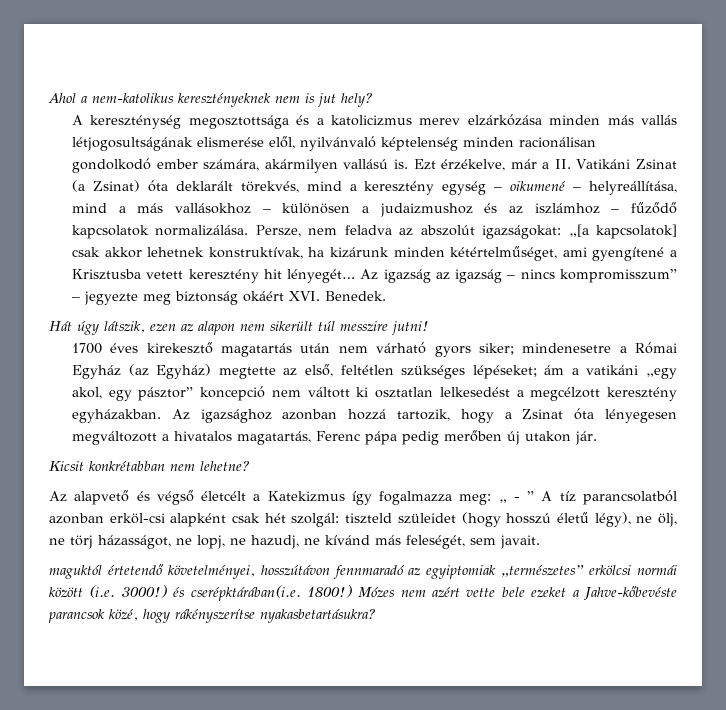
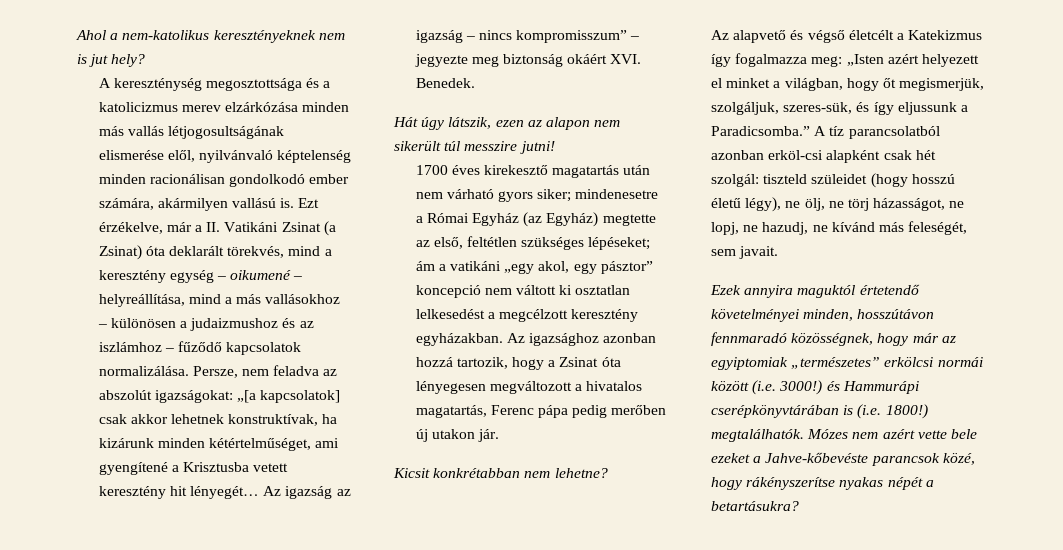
- Az alapvető és végső életcélt a Katekizmus így fogalmazza meg: „ - ” A tíz parancsolatból azonban erköl-csi alapként csak hét szolgál: tiszteld szüleidet (hogy hosszú életű légy), ne ölj, ne törj házasságot, ne lopj, ne hazudj, ne kívánd más feleségét, sem javait.
+ Az alapvető és végső életcélt a Katekizmus így fogalmazza meg: „Isten azért helyezett el minket a világban, hogy őt megismerjük, szolgáljuk, szeres-sük, és így eljussunk a Paradicsomba.” A tíz parancsolatból azonban erköl-csi alapként csak hét szolgál: tiszteld szüleidet (hogy hosszú életű légy), ne ölj, ne törj házasságot, ne lopj, ne hazudj, ne kívánd más feleségét, sem javait.
- maguktól értetendő követelményei, hosszútávon fennmaradó az egyiptomiak „természetes” erkölcsi normái között (i.e. 3000!) és cserépktárában(i.e. 1800!)
+ Ezek annyira maguktól értetendő követelményei minden, hosszútávon fennmaradó közösségnek, hogy már az egyiptomiak „természetes” erkölcsi normái között (i.e. 3000!) és Hammurápi cserépkönyvtárában is (i.e. 1800!) megtalálhatók.
- Mózes nem azért vette bele ezeket a Jahve-kőbevéste parancsok közé, hogy rákényszerítse nyakasbetartásukra?
+ Mózes nem azért vette bele ezeket a Jahve-kőbevéste parancsok közé, hogy rákényszerítse nyakas népét a betartásukra?

